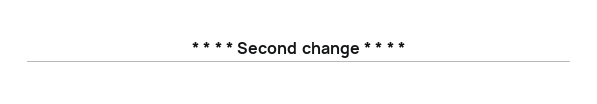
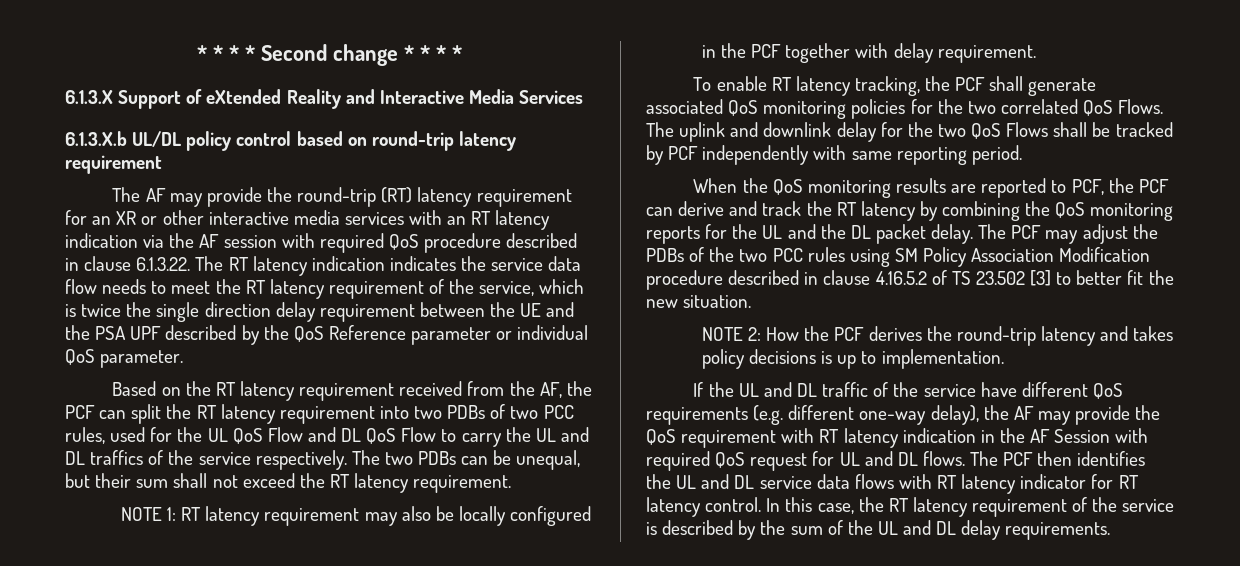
+ 6.1.3.X Support of eXtended Reality and Interactive Media Services
+ 6.1.3.X.b UL/DL policy control based on round-trip latency requirement
+ The AF may provide the round-trip (RT) latency requirement for an XR or other interactive media services with an RT latency indication via the AF session with required QoS procedure described in clause 6.1.3.22. The RT latency indication indicates the service data flow needs to meet the RT latency requirement of the service, which is twice the single direction delay requirement between the UE and the PSA UPF described by the QoS Reference parameter or individual QoS parameter.
+ Based on the RT latency requirement received from the AF, the PCF can split the RT latency requirement into two PDBs of two PCC rules, used for the UL QoS Flow and DL QoS Flow to carry the UL and DL traffics of the service respectively. The two PDBs can be unequal, but their sum shall not exceed the RT latency requirement.
+ NOTE 1: RT latency requirement may also be locally configured in the PCF together with delay requirement.
+ To enable RT latency tracking, the PCF shall generate associated QoS monitoring policies for the two correlated QoS Flows. The uplink and downlink delay for the two QoS Flows shall be tracked by PCF independently with same reporting period.
+ When the QoS monitoring results are reported to PCF, the PCF can derive and track the RT latency by combining the QoS monitoring reports for the UL and the DL packet delay. The PCF may adjust the PDBs of the two PCC rules using SM Policy Association Modification procedure described in clause 4.16.5.2 of TS 23.502 [3] to better fit the new situation.
+ NOTE 2: How the PCF derives the round-trip latency and takes policy decisions is up to implementation.
+ If the UL and DL traffic of the service have different QoS requirements (e.g. different one-way delay), the AF may provide the QoS requirement with RT latency indication in the AF Session with required QoS request for UL and DL flows. The PCF then identifies the UL and DL service data flows with RT latency indicator for RT latency control. In this case, the RT latency requirement of the service is described by the sum of the UL and DL delay requirements.

